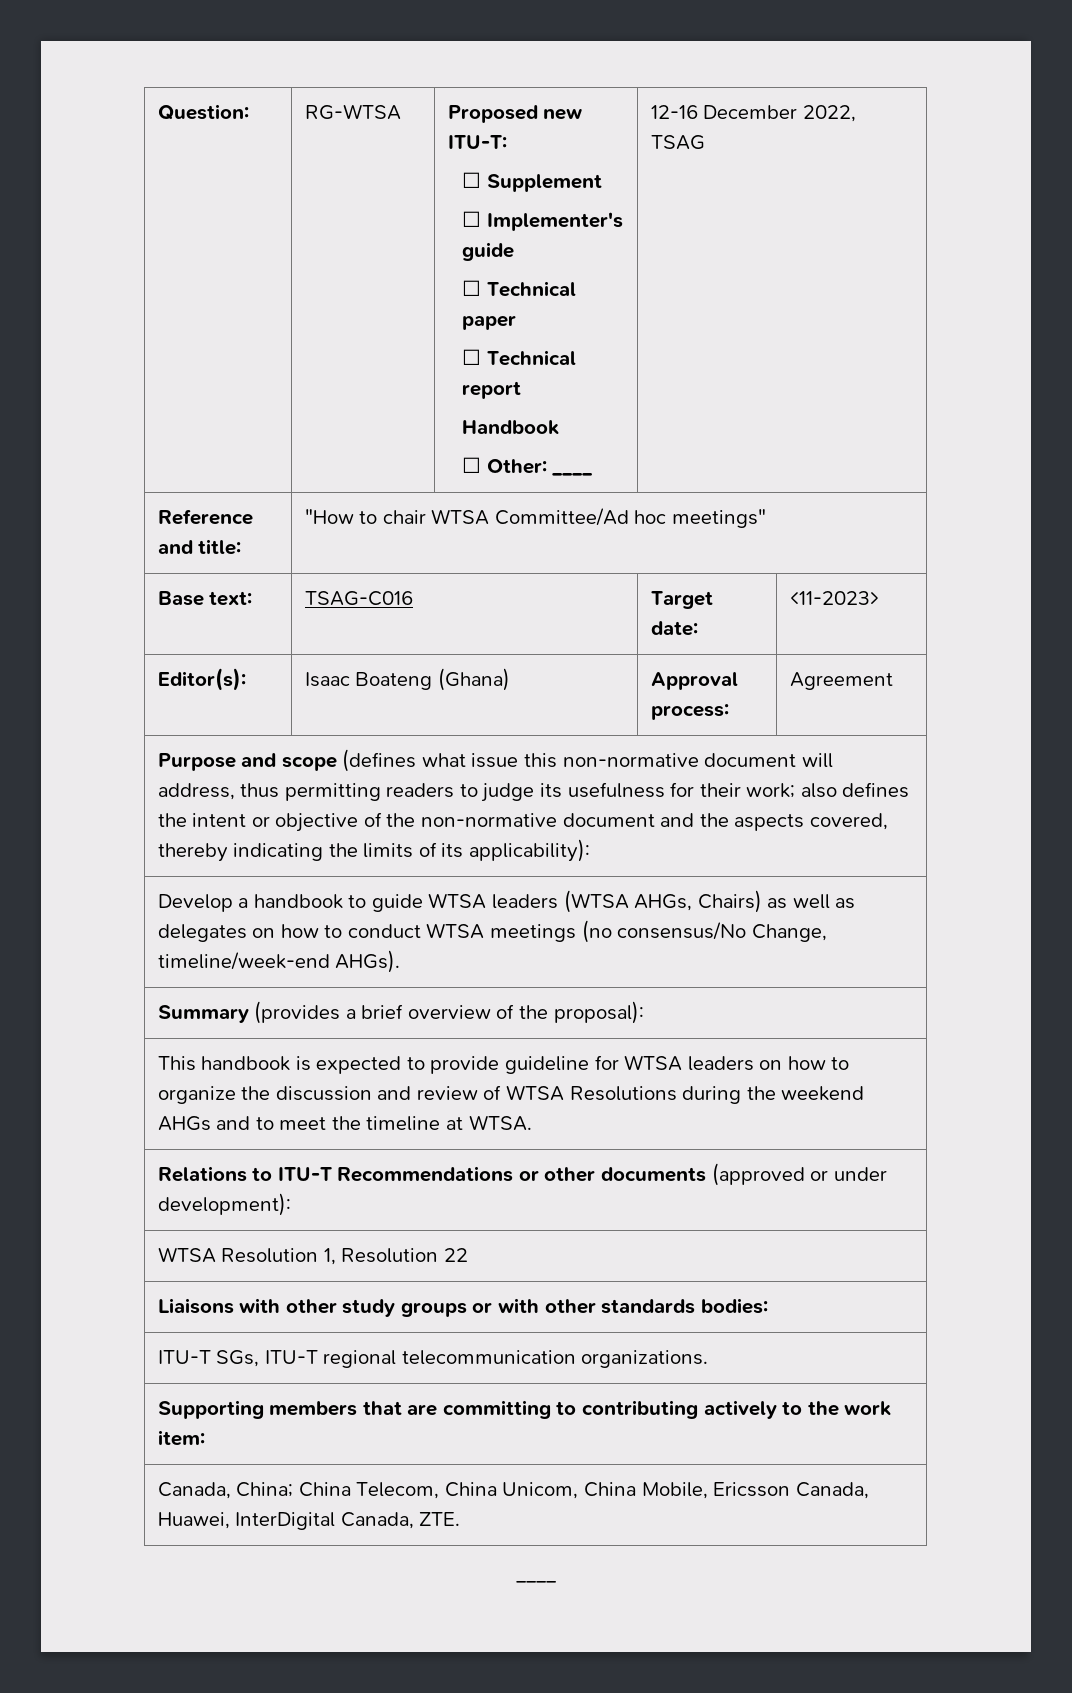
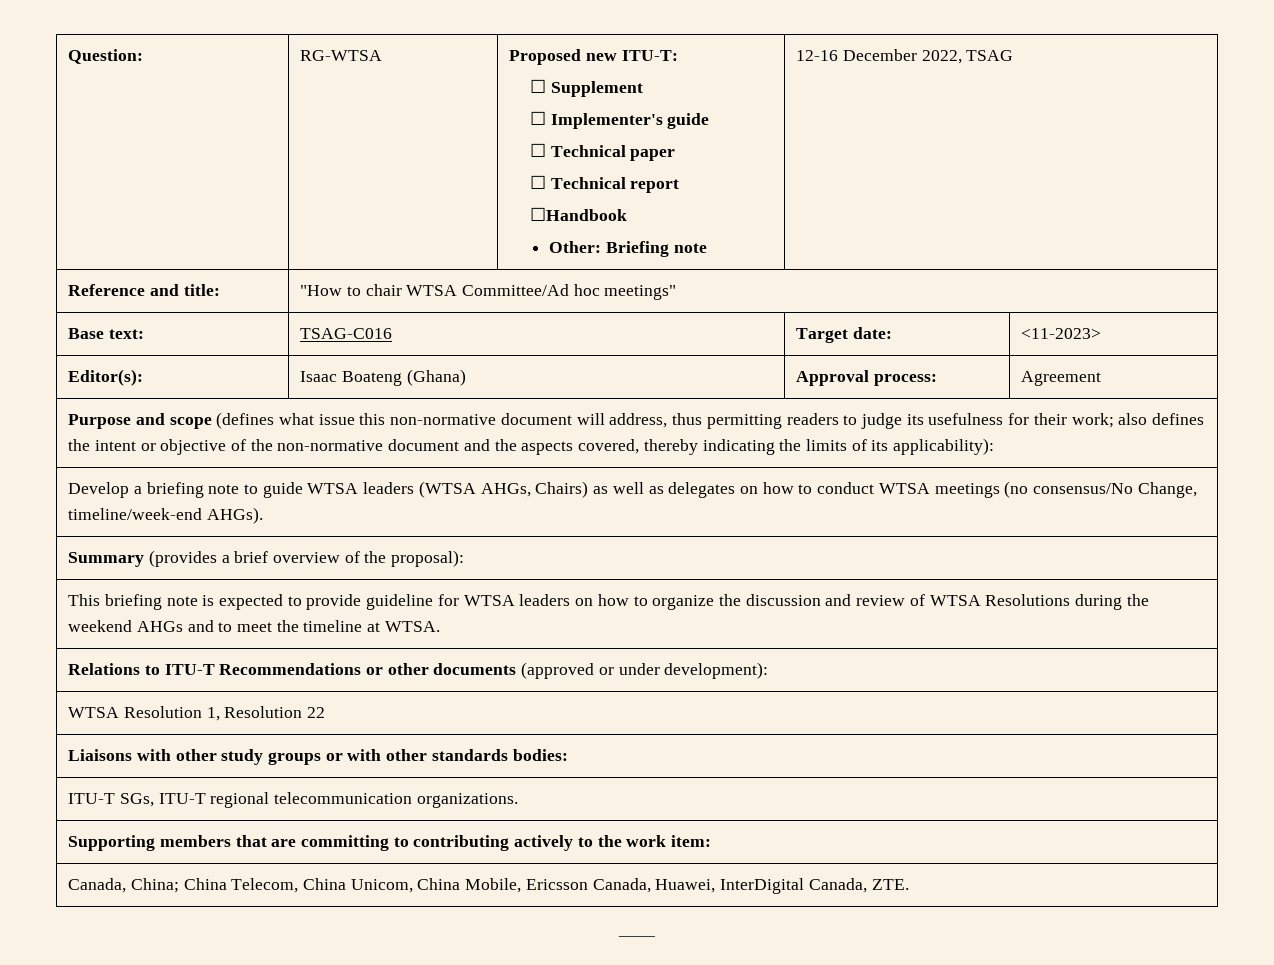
  Question: | RG-WTSA | Proposed new ITU-T:
  ☐ Supplement
  ☐ Implementer's guide
  ☐ Technical paper
  ☐ Technical report
- Handbook
- ☐ Other: ____ | 12-16 December 2022, TSAG
+ ☐Handbook
+ Other: Briefing note | 12-16 December 2022, TSAG
- Develop a handbook to guide WTSA leaders (WTSA AHGs, Chairs) as well as delegates on how to conduct WTSA meetings (no consensus/No Change, timeline/week-end AHGs).
+ Develop a briefing note to guide WTSA leaders (WTSA AHGs, Chairs) as well as delegates on how to conduct WTSA meetings (no consensus/No Change, timeline/week-end AHGs).
- This handbook is expected to provide guideline for WTSA leaders on how to organize the discussion and review of WTSA Resolutions during the weekend AHGs and to meet the timeline at WTSA.
+ This briefing note is expected to provide guideline for WTSA leaders on how to organize the discussion and review of WTSA Resolutions during the weekend AHGs and to meet the timeline at WTSA.

